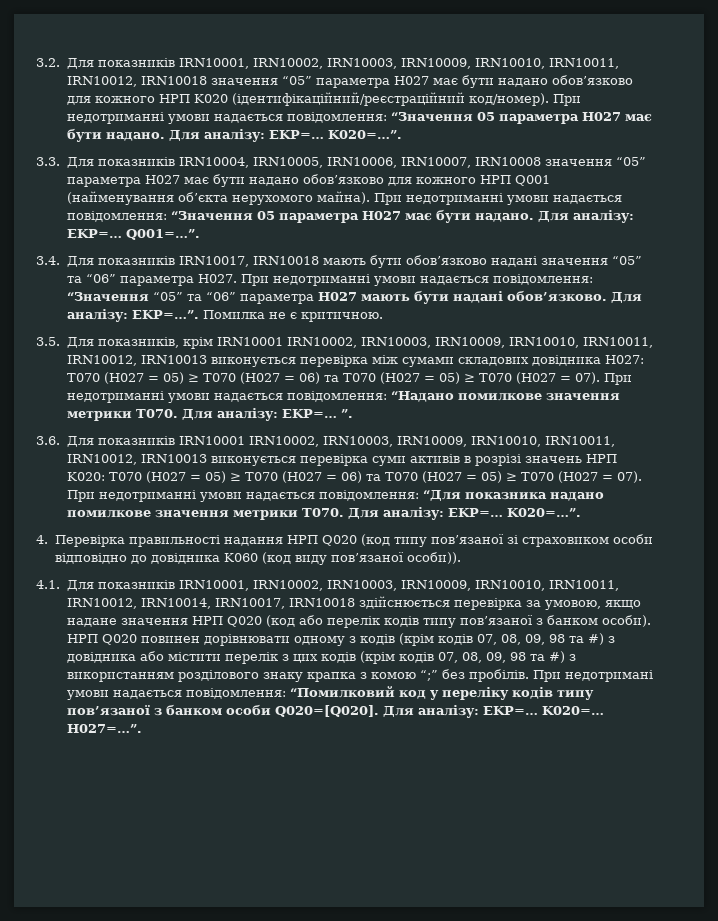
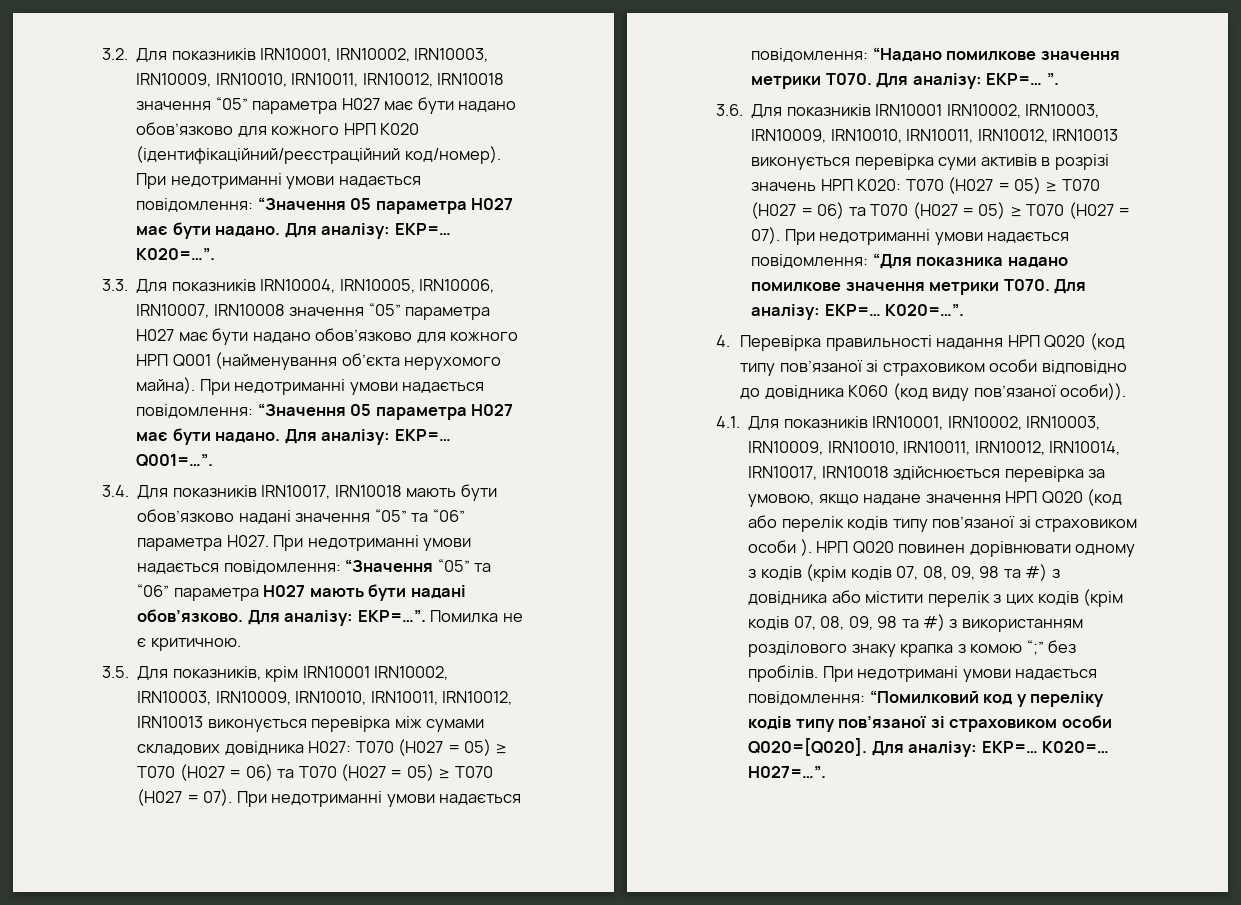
- 4.1. Для показників IRN10001, IRN10002, IRN10003, IRN10009, IRN10010, IRN10011, IRN10012, IRN10014, IRN10017, IRN10018 здійснюється перевірка за умовою, якщо надане значення НРП Q020 (код або перелік кодів типу пов’язаної з банком особи).
+ 4.1. Для показників IRN10001, IRN10002, IRN10003, IRN10009, IRN10010, IRN10011, IRN10012, IRN10014, IRN10017, IRN10018 здійснюється перевірка за умовою, якщо надане значення НРП Q020 (код або перелік кодів типу пов’язаної зі страховиком особи ).
- При недотримані умови надається повідомлення: “Помилковий код у переліку кодів типу пов’язаної з банком особи Q020=[Q020].
+ При недотримані умови надається повідомлення: “Помилковий код у переліку кодів типу пов’язаної зі страховиком особи Q020=[Q020].

